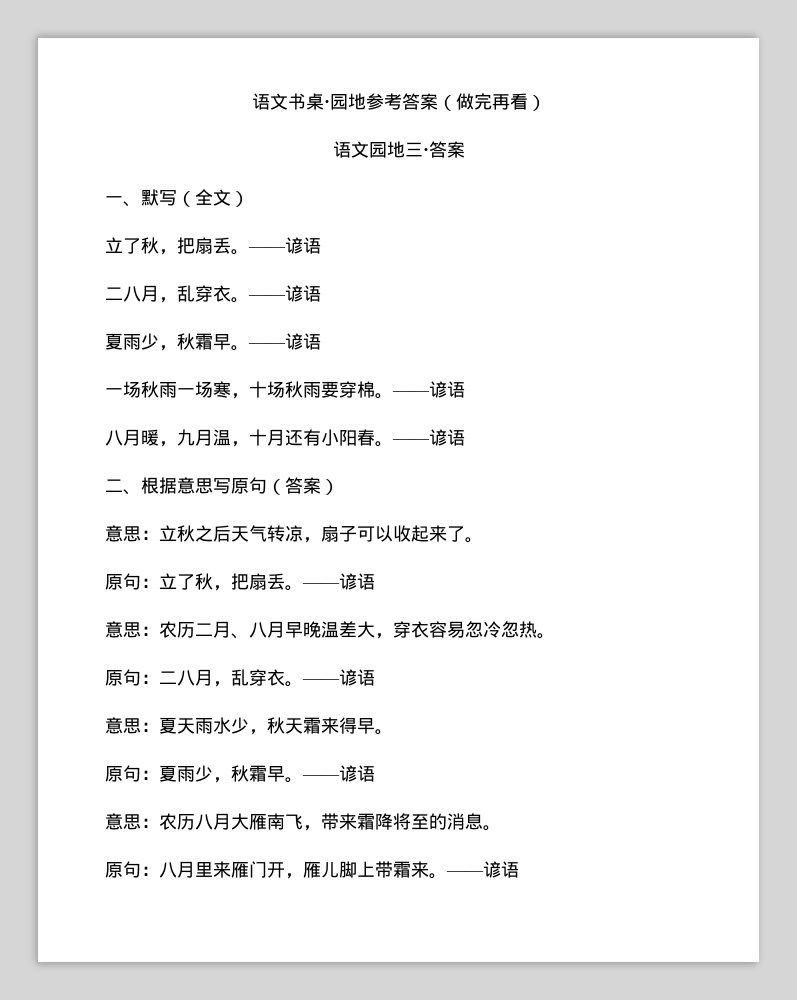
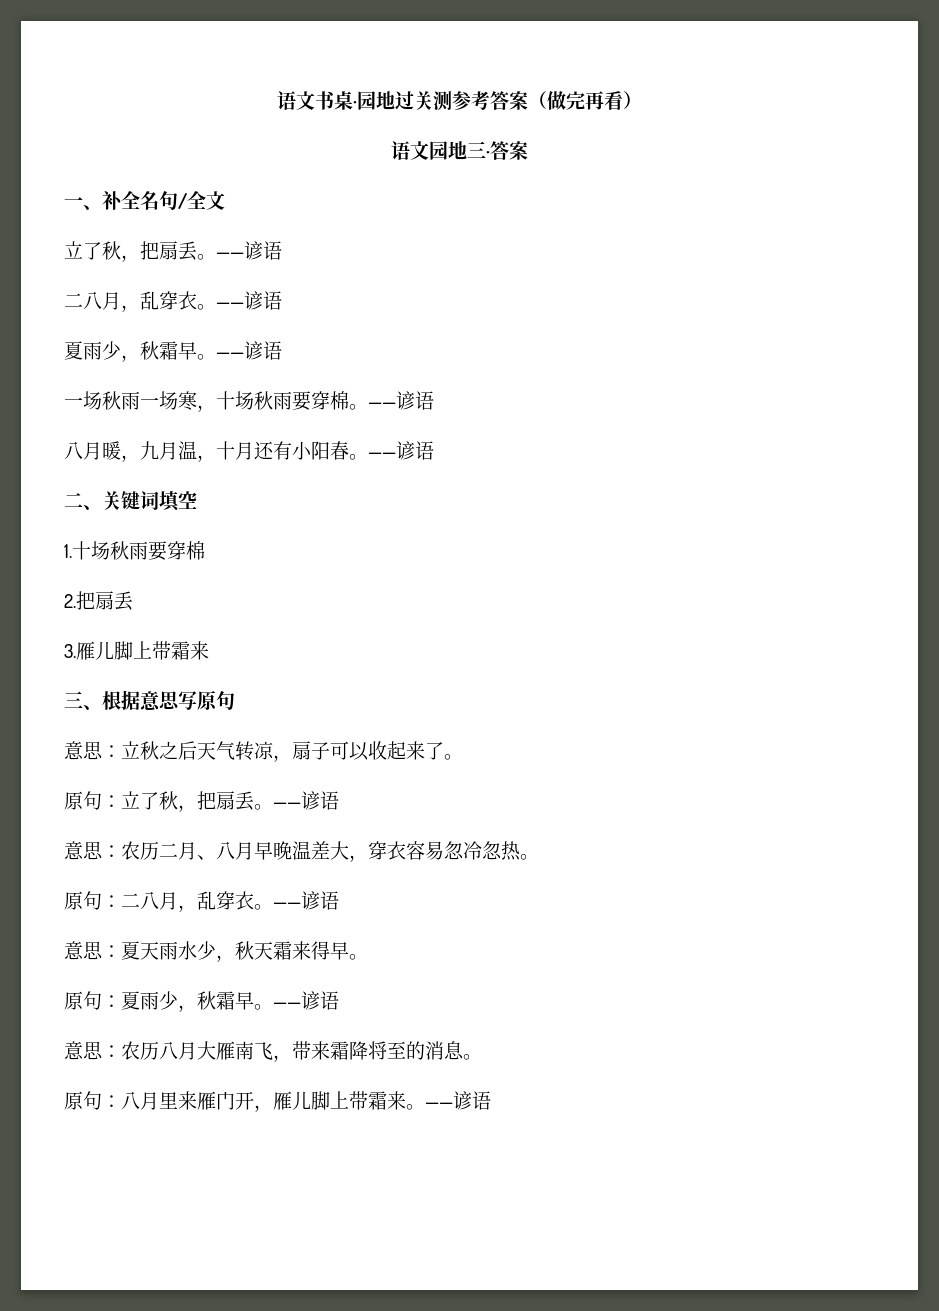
- 语文书桌·园地参考答案（做完再看）
+ 语文书桌·园地过关测参考答案（做完再看）
- 一、默写（全文）
+ 一、补全名句/全文
- 二、根据意思写原句（答案）
+ 二、关键词填空
+ 1.十场秋雨要穿棉
+ 2.把扇丢
+ 3.雁儿脚上带霜来
+ 三、根据意思写原句

